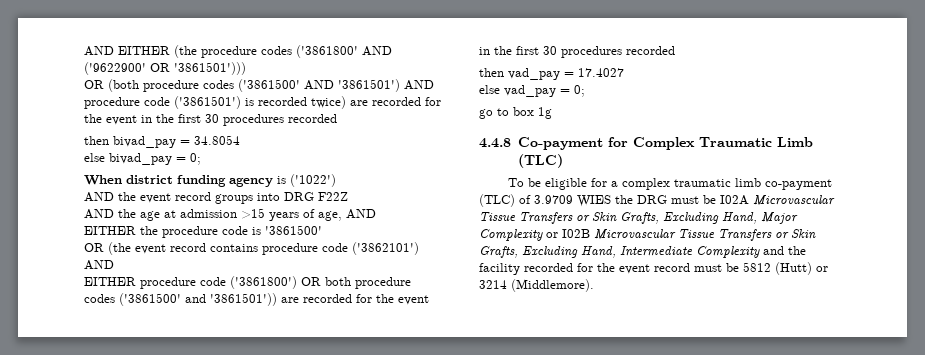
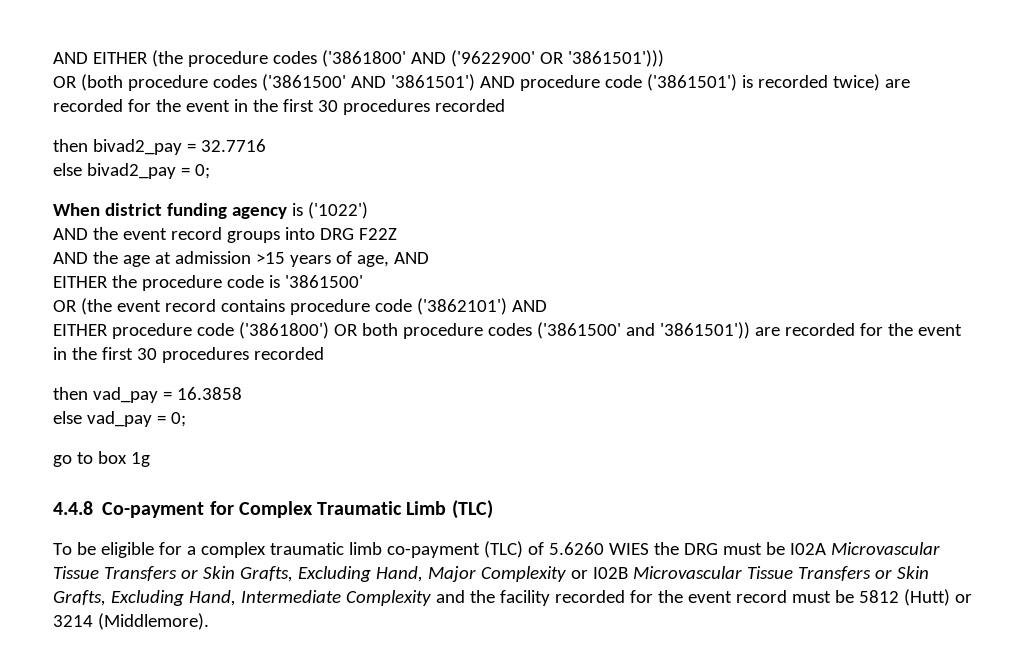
- then bivad_pay = 34.8054
- else bivad_pay = 0;
+ then bivad2_pay = 32.7716
+ else bivad2_pay = 0;
- then vad_pay = 17.4027
+ then vad_pay = 16.3858
- To be eligible for a complex traumatic limb co-payment (TLC) of 3.9709 WIES the DRG must be I02A Microvascular Tissue Transfers or Skin Grafts, Excluding Hand, Major Complexity or I02B Microvascular Tissue Transfers or Skin Grafts, Excluding Hand, Intermediate Complexity and the facility recorded for the event record must be 5812 (Hutt) or 3214 (Middlemore).
+ To be eligible for a complex traumatic limb co-payment (TLC) of 5.6260 WIES the DRG must be I02A Microvascular Tissue Transfers or Skin Grafts, Excluding Hand, Major Complexity or I02B Microvascular Tissue Transfers or Skin Grafts, Excluding Hand, Intermediate Complexity and the facility recorded for the event record must be 5812 (Hutt) or 3214 (Middlemore).

